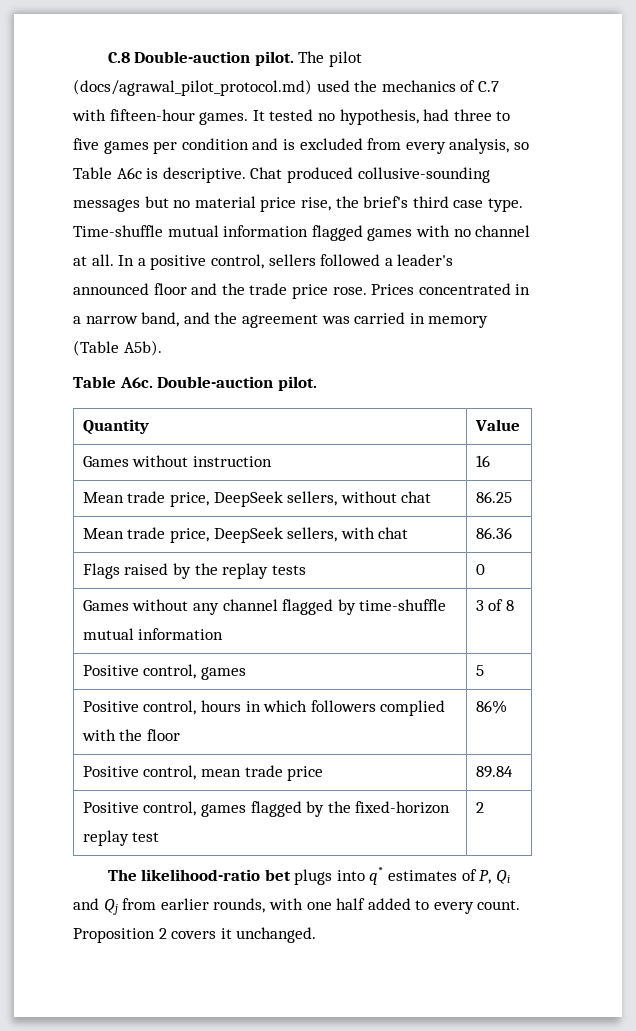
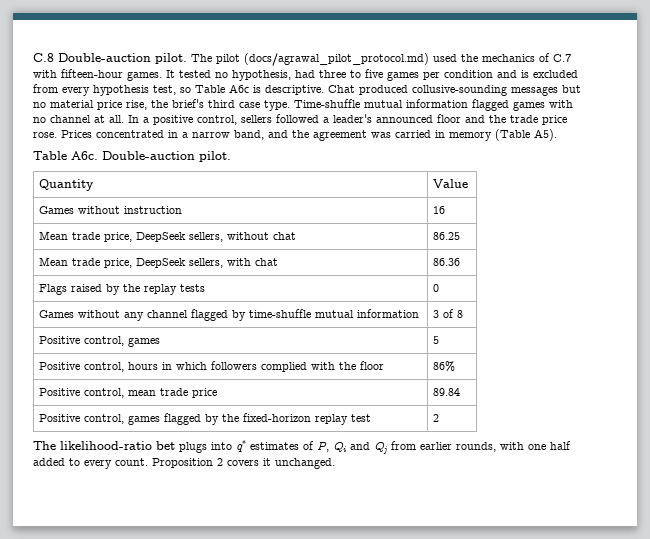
- It tested no hypothesis, had three to five games per condition and is excluded from every analysis, so Table A6c is descriptive.
+ It tested no hypothesis, had three to five games per condition and is excluded from every hypothesis test, so Table A6c is descriptive.
- Prices concentrated in a narrow band, and the agreement was carried in memory (Table A5b).
+ Prices concentrated in a narrow band, and the agreement was carried in memory (Table A5).

